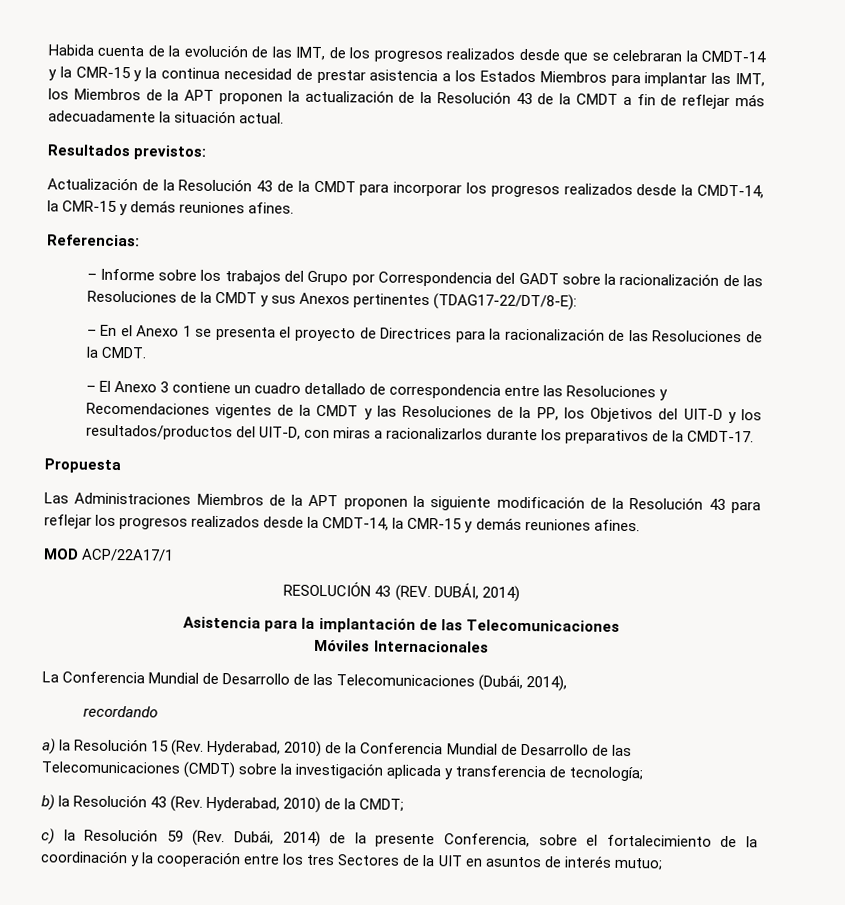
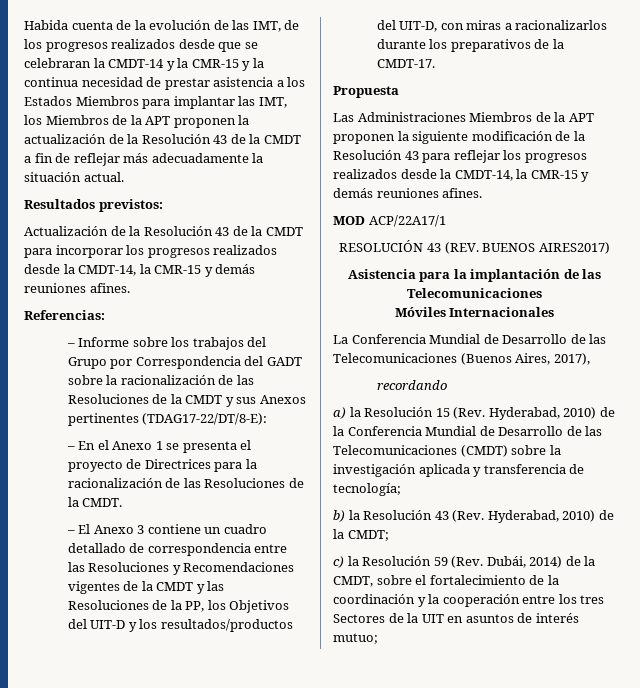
- RESOLUCIÓN 43 (REV. DUBÁI, 2014)
+ RESOLUCIÓN 43 (REV. BUENOS AIRES2017)
- La Conferencia Mundial de Desarrollo de las Telecomunicaciones (Dubái, 2014),
+ La Conferencia Mundial de Desarrollo de las Telecomunicaciones (Buenos Aires, 2017),
- c) la Resolución 59 (Rev. Dubái, 2014) de la presente Conferencia, sobre el fortalecimiento de la coordinación y la cooperación entre los tres Sectores de la UIT en asuntos de interés mutuo;
+ c) la Resolución 59 (Rev. Dubái, 2014) de la CMDT, sobre el fortalecimiento de la coordinación y la cooperación entre los tres Sectores de la UIT en asuntos de interés mutuo;

